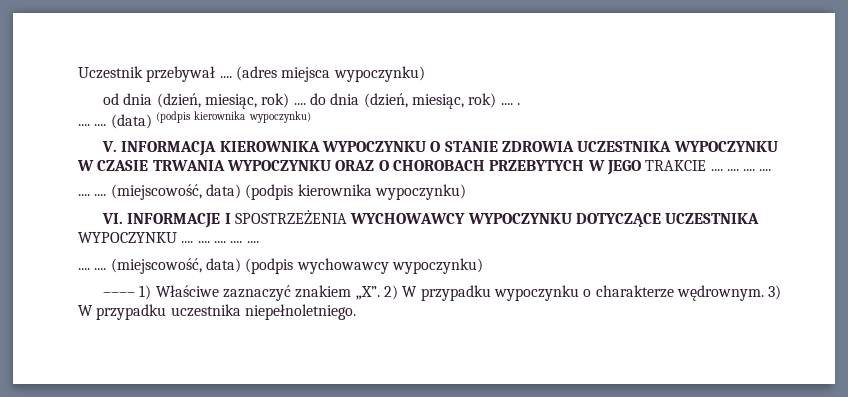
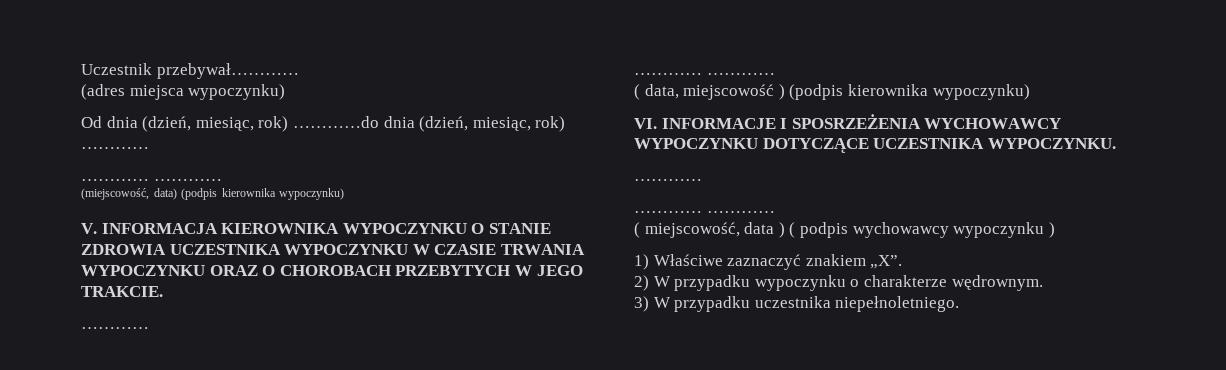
- Uczestnik przebywał .... (adres miejsca wypoczynku)
+ Uczestnik przebywał…………
+ (adres miejsca wypoczynku)
- od dnia (dzień, miesiąc, rok) .... do dnia (dzień, miesiąc, rok) .... .
- .... .... (data) (podpis kierownika wypoczynku)
+ Od dnia (dzień, miesiąc, rok) …………do dnia (dzień, miesiąc, rok) …………
+ ………… …………
+ (miejscowość, data) (podpis kierownika wypoczynku)
- V. INFORMACJA KIEROWNIKA WYPOCZYNKU O STANIE ZDROWIA UCZESTNIKA WYPOCZYNKU W CZASIE TRWANIA WYPOCZYNKU ORAZ O CHOROBACH PRZEBYTYCH W JEGO TRAKCIE .... .... .... ....
- .... .... (miejscowość, data) (podpis kierownika wypoczynku)
+ V. INFORMACJA KIEROWNIKA WYPOCZYNKU O STANIE ZDROWIA UCZESTNIKA WYPOCZYNKU W CZASIE TRWANIA WYPOCZYNKU ORAZ O CHOROBACH PRZEBYTYCH W JEGO TRAKCIE.
+ …………
+ ………… …………
+ ( data, miejscowość ) (podpis kierownika wypoczynku)
- VI. INFORMACJE I SPOSTRZEŻENIA WYCHOWAWCY WYPOCZYNKU DOTYCZĄCE UCZESTNIKA WYPOCZYNKU .... .... .... .... ....
- .... .... (miejscowość, data) (podpis wychowawcy wypoczynku)
- –––– 1) Właściwe zaznaczyć znakiem „X”. 2) W przypadku wypoczynku o charakterze wędrownym. 3) W przypadku uczestnika niepełnoletniego.
+ VI. INFORMACJE I SPOSRZEŻENIA WYCHOWAWCY WYPOCZYNKU DOTYCZĄCE UCZESTNIKA WYPOCZYNKU.
+ …………
+ ………… …………
+ ( miejscowość, data ) ( podpis wychowawcy wypoczynku )
+ 1) Właściwe zaznaczyć znakiem „X”.
+ 2) W przypadku wypoczynku o charakterze wędrownym.
+ 3) W przypadku uczestnika niepełnoletniego.

